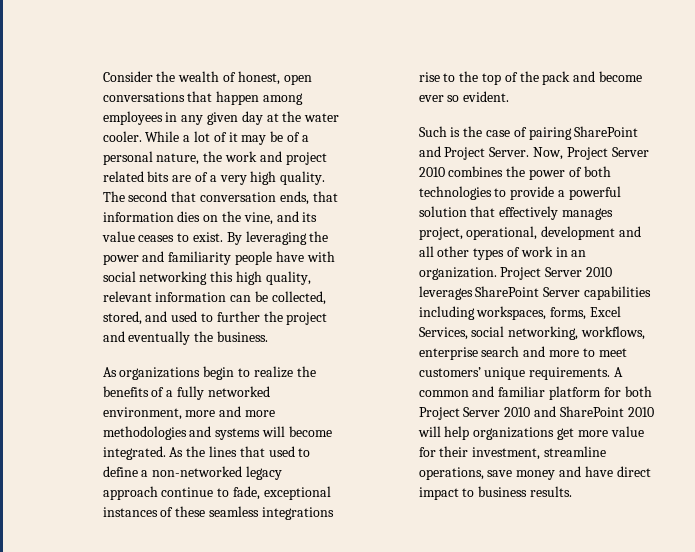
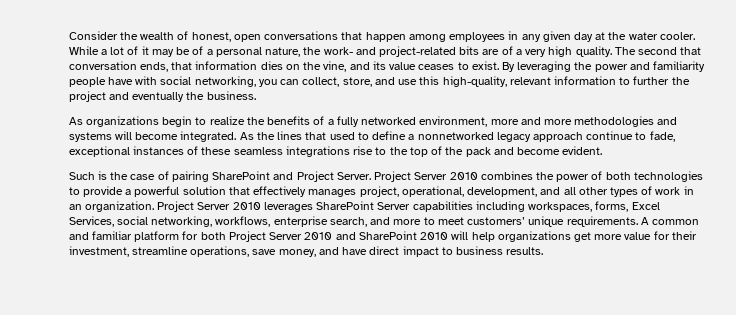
- While a lot of it may be of a personal nature, the work and project related bits are of a very high quality.
+ While a lot of it may be of a personal nature, the work- and project-related bits are of a very high quality.
- By leveraging the power and familiarity people have with social networking this high quality, relevant information can be collected, stored, and used to further the project and eventually the business.
+ By leveraging the power and familiarity people have with social networking, you can collect, store, and use this high-quality, relevant information to further the project and eventually the business.
- As the lines that used to define a non-networked legacy approach continue to fade, exceptional instances of these seamless integrations rise to the top of the pack and become ever so evident.
+ As the lines that used to define a nonnetworked legacy approach continue to fade, exceptional instances of these seamless integrations rise to the top of the pack and become evident.
- Now, Project Server 2010 combines the power of both technologies to provide a powerful solution that effectively manages project, operational, development and all other types of work in an organization.
+ Project Server 2010 combines the power of both technologies to provide a powerful solution that effectively manages project, operational, development, and all other types of work in an organization.
- Project Server 2010 leverages SharePoint Server capabilities including workspaces, forms, Excel Services, social networking, workflows, enterprise search and more to meet customers’ unique requirements.
+ Project Server 2010 leverages SharePoint Server capabilities including workspaces, forms, Excel Services, social networking, workflows, enterprise search, and more to meet customers’ unique requirements.
- A common and familiar platform for both Project Server 2010 and SharePoint 2010 will help organizations get more value for their investment, streamline operations, save money and have direct impact to business results.
+ A common and familiar platform for both Project Server 2010 and SharePoint 2010 will help organizations get more value for their investment, streamline operations, save money, and have direct impact to business results.

